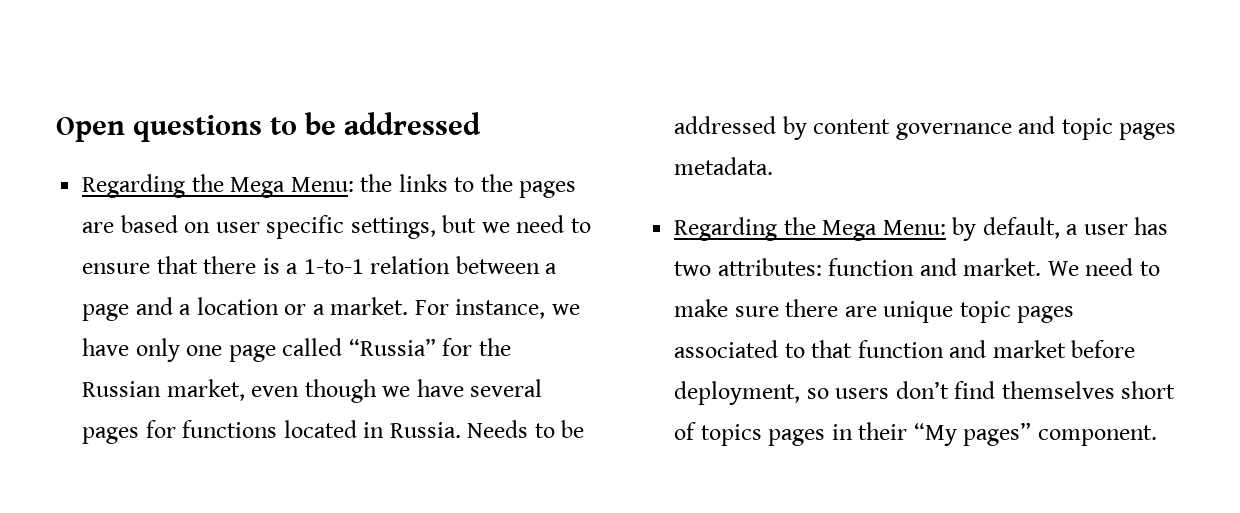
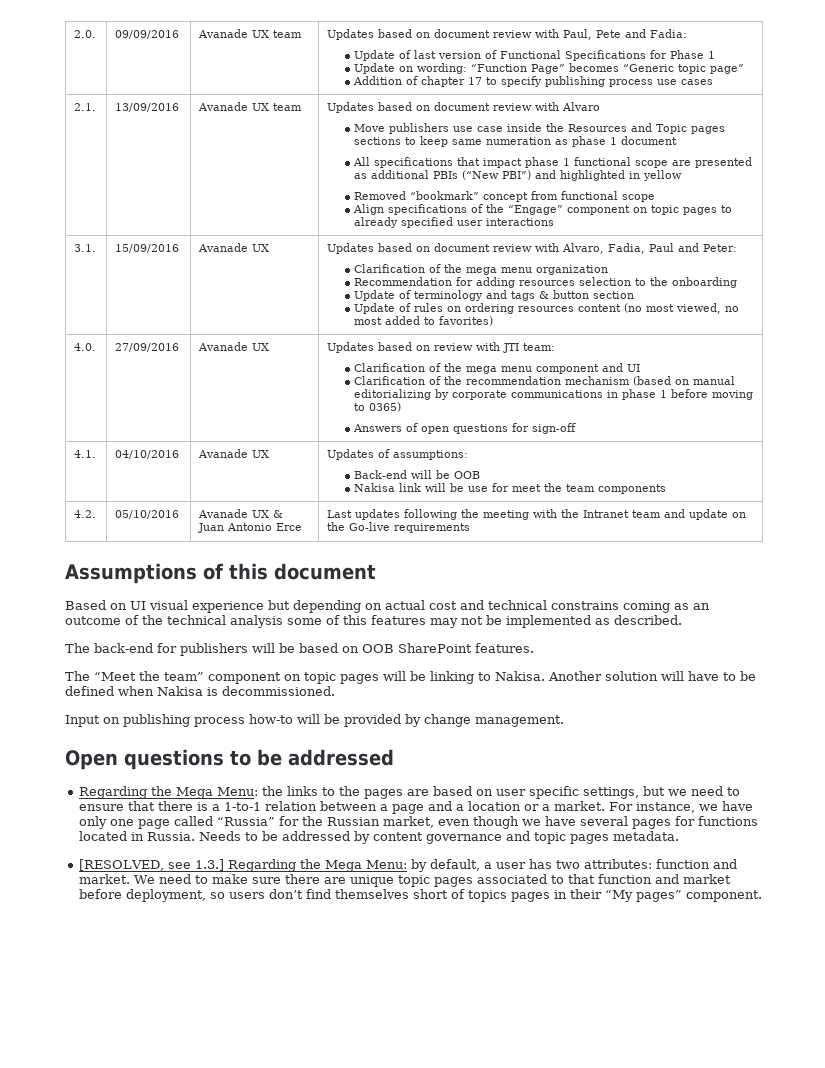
+ 2.0. | 09/09/2016 | Avanade UX team | Updates based on document review with Paul, Pete and Fadia:
+ Update of last version of Functional Specifications for Phase 1
+ Update on wording: “Function Page” becomes “Generic topic page”
+ Addition of chapter 17 to specify publishing process use cases
+ 2.1. | 13/09/2016 | Avanade UX team | Updates based on document review with Alvaro
+ Move publishers use case inside the Resources and Topic pages sections to keep same numeration as phase 1 document
+ All specifications that impact phase 1 functional scope are presented as additional PBIs (“New PBI”) and highlighted in yellow
+ Removed “bookmark” concept from functional scope
+ Align specifications of the “Engage” component on topic pages to already specified user interactions
+ 3.1. | 15/09/2016 | Avanade UX | Updates based on document review with Alvaro, Fadia, Paul and Peter:
+ Clarification of the mega menu organization
+ Recommendation for adding resources selection to the onboarding
+ Update of terminology and tags & button section
+ Update of rules on ordering resources content (no most viewed, no most added to favorites)
+ 4.0. | 27/09/2016 | Avanade UX | Updates based on review with JTI team:
+ Clarification of the mega menu component and UI
+ Clarification of the recommendation mechanism (based on manual editorializing by corporate communications in phase 1 before moving to 0365)
+ Answers of open questions for sign-off
+ 4.1. | 04/10/2016 | Avanade UX | Updates of assumptions:
+ Back-end will be OOB
+ Nakisa link will be use for meet the team components
+ 4.2. | 05/10/2016 | Avanade UX & Juan Antonio Erce | Last updates following the meeting with the Intranet team and update on the Go-live requirements
+ Assumptions of this document
+ Based on UI visual experience but depending on actual cost and technical constrains coming as an outcome of the technical analysis some of this features may not be implemented as described.
+ The back-end for publishers will be based on OOB SharePoint features.
+ The “Meet the team” component on topic pages will be linking to Nakisa. Another solution will have to be defined when Nakisa is decommissioned.
+ Input on publishing process how-to will be provided by change management.
- Regarding the Mega Menu: by default, a user has two attributes: function and market.
+ [RESOLVED, see 1.3.] Regarding the Mega Menu: by default, a user has two attributes: function and market.

